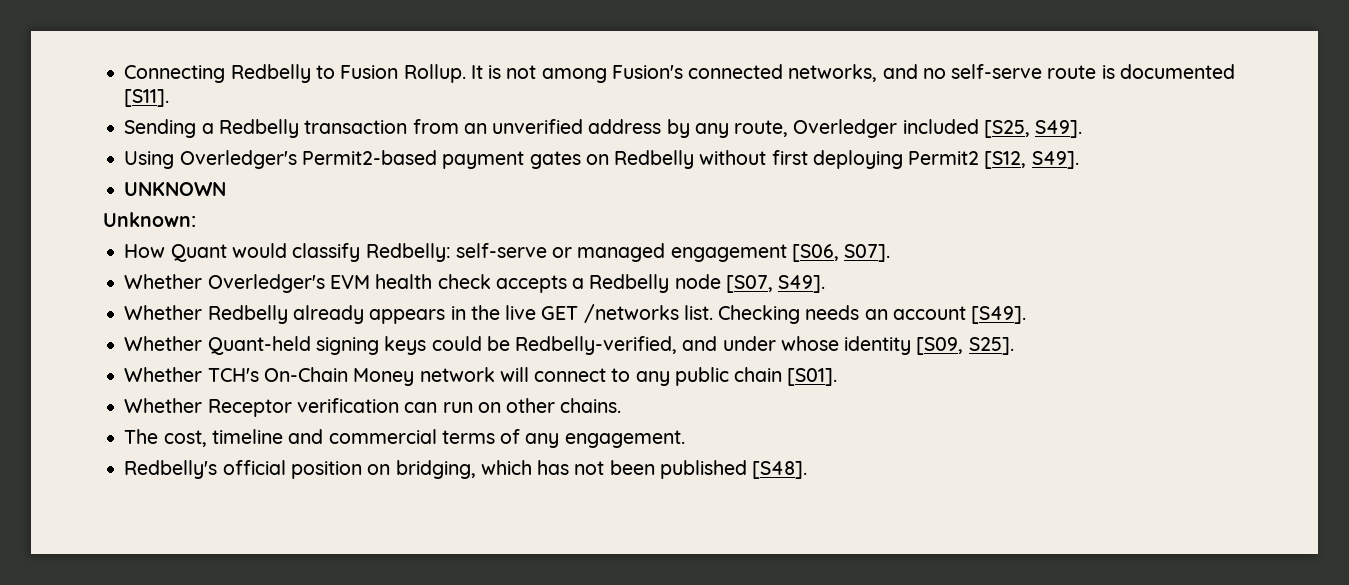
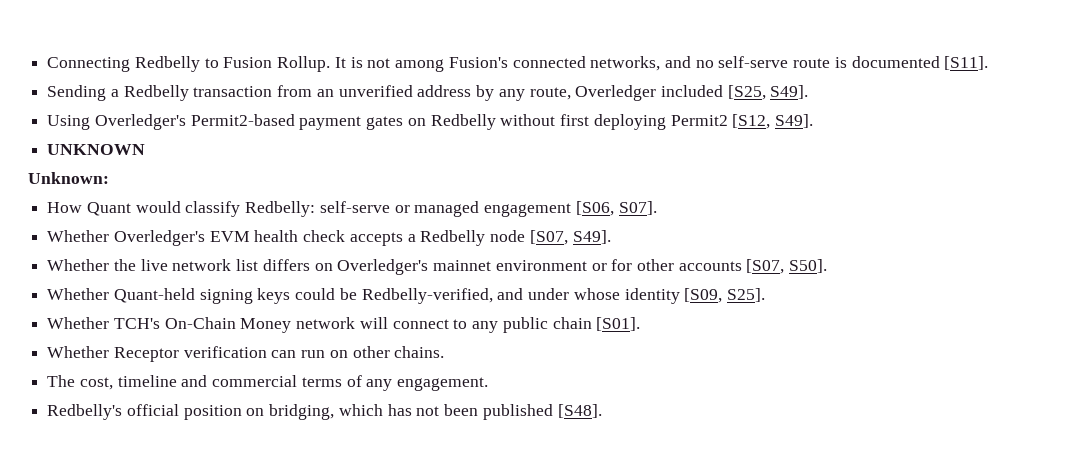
- Whether Redbelly already appears in the live GET /networks list. Checking needs an account [S49].
+ Whether the live network list differs on Overledger's mainnet environment or for other accounts [S07, S50].

